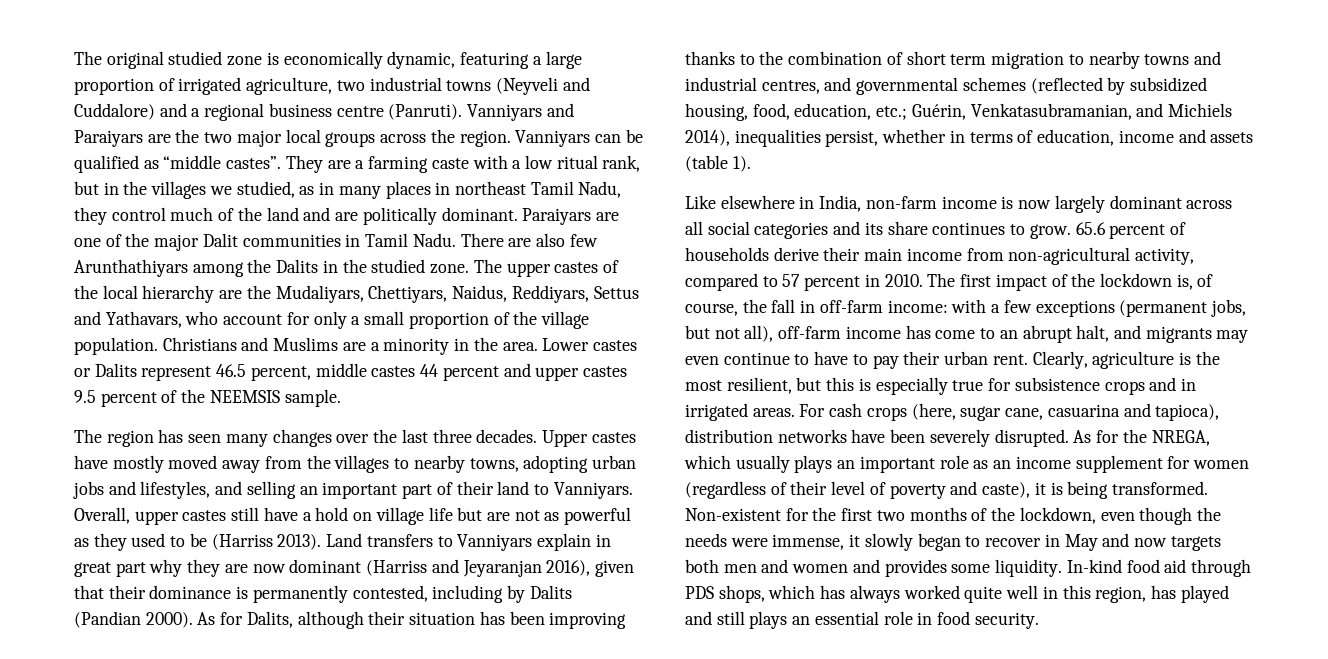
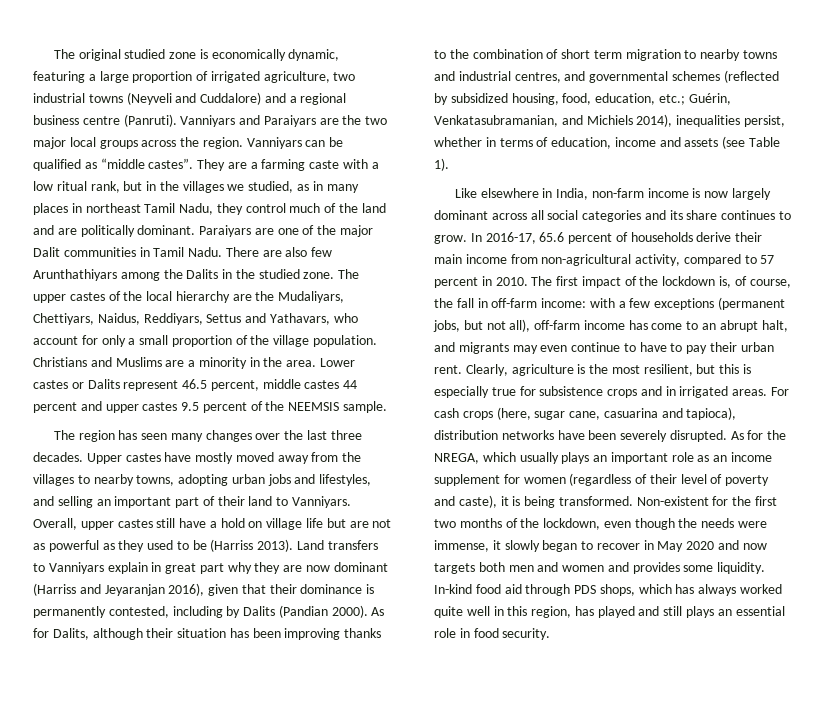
- As for Dalits, although their situation has been improving thanks to the combination of short term migration to nearby towns and industrial centres, and governmental schemes (reflected by subsidized housing, food, education, etc.; Guérin, Venkatasubramanian, and Michiels 2014), inequalities persist, whether in terms of education, income and assets (table 1).
+ As for Dalits, although their situation has been improving thanks to the combination of short term migration to nearby towns and industrial centres, and governmental schemes (reflected by subsidized housing, food, education, etc.; Guérin, Venkatasubramanian, and Michiels 2014), inequalities persist, whether in terms of education, income and assets (see Table 1).
- 65.6 percent of households derive their main income from non-agricultural activity, compared to 57 percent in 2010.
+ In 2016-17, 65.6 percent of households derive their main income from non-agricultural activity, compared to 57 percent in 2010.
- Non-existent for the first two months of the lockdown, even though the needs were immense, it slowly began to recover in May and now targets both men and women and provides some liquidity.
+ Non-existent for the first two months of the lockdown, even though the needs were immense, it slowly began to recover in May 2020 and now targets both men and women and provides some liquidity.

